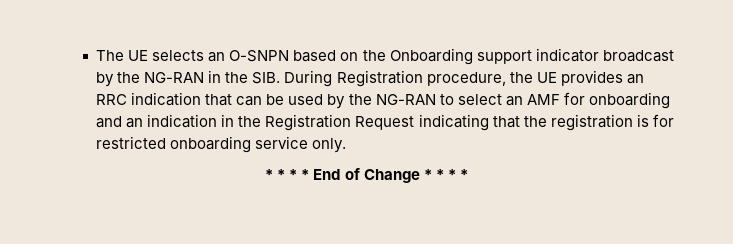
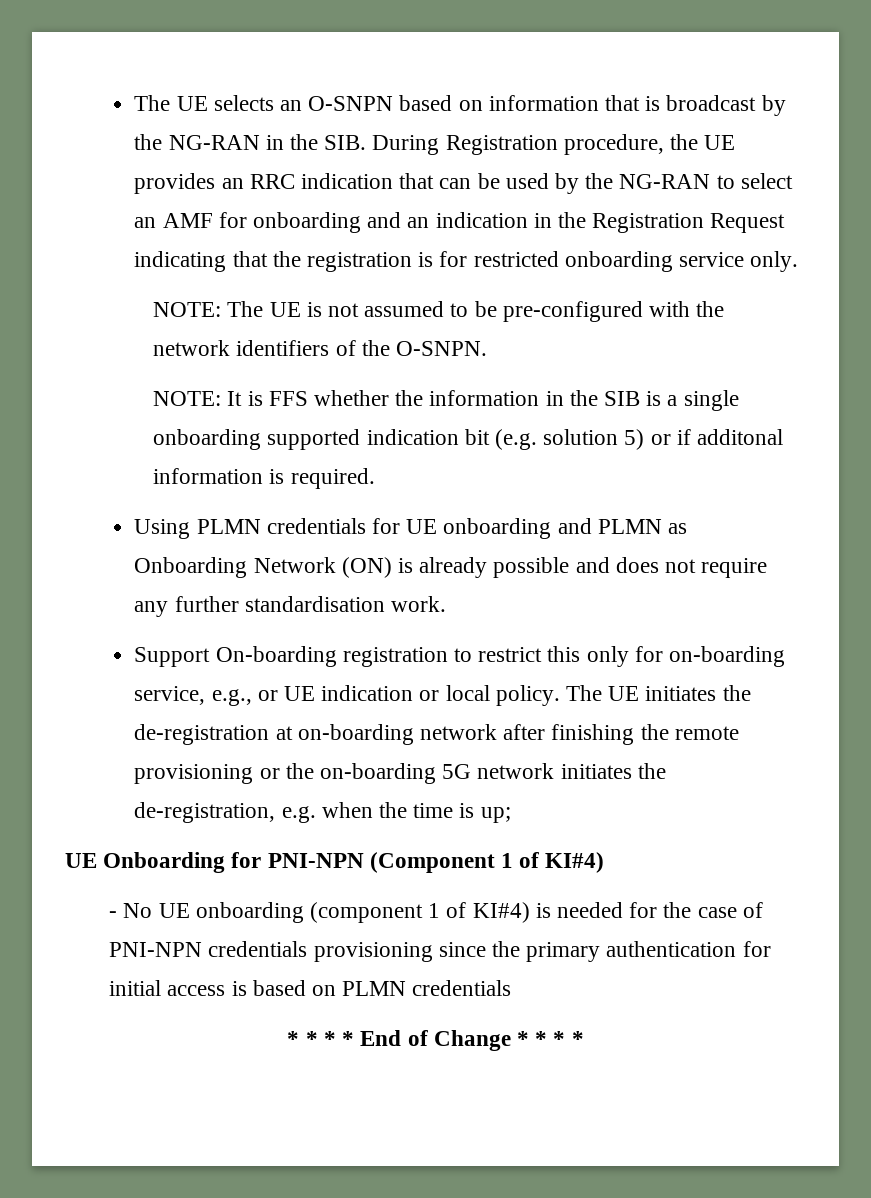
- The UE selects an O-SNPN based on the Onboarding support indicator broadcast by the NG-RAN in the SIB. During Registration procedure, the UE provides an RRC indication that can be used by the NG-RAN to select an AMF for onboarding and an indication in the Registration Request indicating that the registration is for restricted onboarding service only.
+ The UE selects an O-SNPN based on information that is broadcast by the NG-RAN in the SIB. During Registration procedure, the UE provides an RRC indication that can be used by the NG-RAN to select an AMF for onboarding and an indication in the Registration Request indicating that the registration is for restricted onboarding service only.
+ NOTE: The UE is not assumed to be pre-configured with the network identifiers of the O-SNPN.
+ NOTE: It is FFS whether the information in the SIB is a single onboarding supported indication bit (e.g. solution 5) or if additonal information is required.
+ Using PLMN credentials for UE onboarding and PLMN as Onboarding Network (ON) is already possible and does not require any further standardisation work.
+ Support On-boarding registration to restrict this only for on-boarding service, e.g., or UE indication or local policy. The UE initiates the de-registration at on-boarding network after finishing the remote provisioning or the on-boarding 5G network initiates the de-registration, e.g. when the time is up;
+ UE Onboarding for PNI-NPN (Component 1 of KI#4)
+ - No UE onboarding (component 1 of KI#4) is needed for the case of PNI-NPN credentials provisioning since the primary authentication for initial access is based on PLMN credentials

